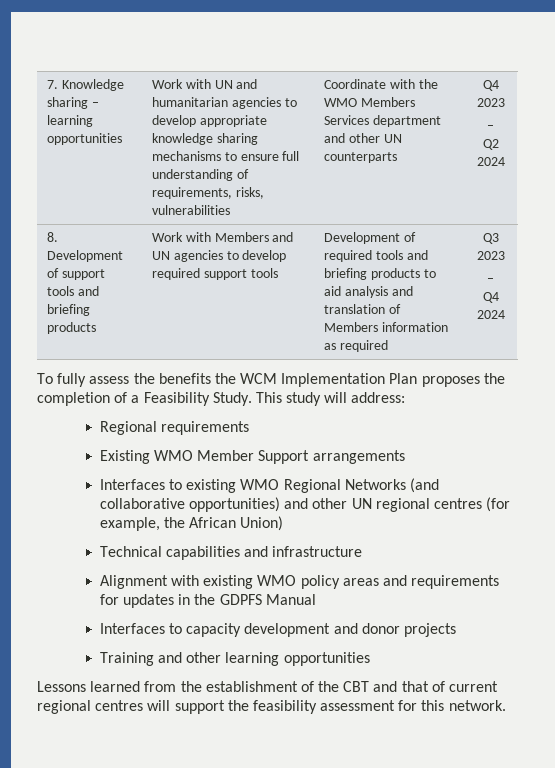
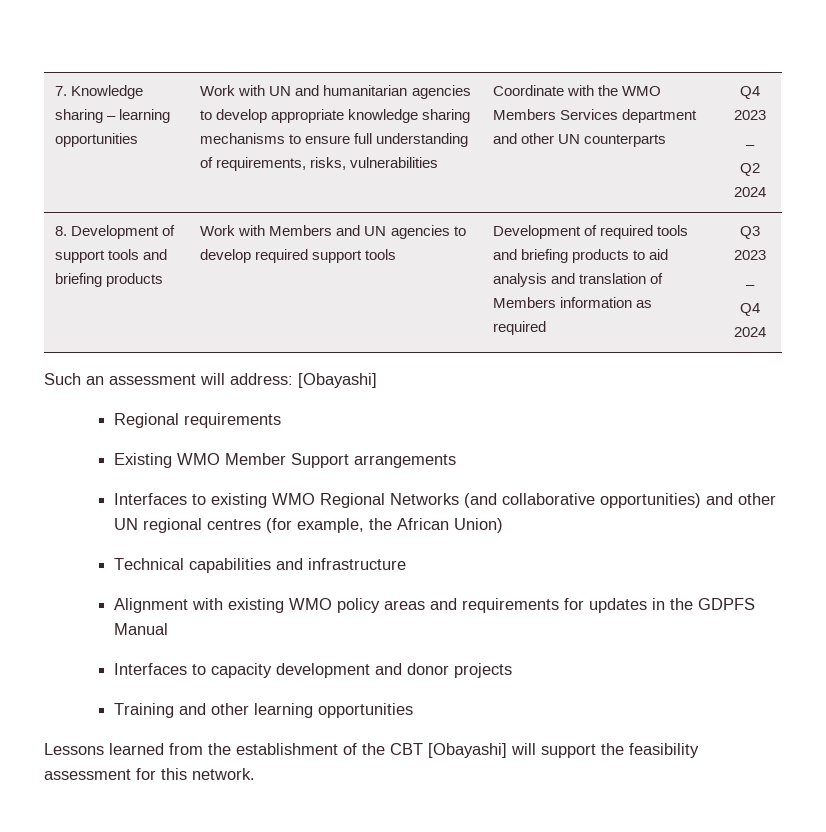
- To fully assess the benefits the WCM Implementation Plan proposes the completion of a Feasibility Study. This study will address:
+ Such an assessment will address: [Obayashi]
- Lessons learned from the establishment of the CBT and that of current regional centres will support the feasibility assessment for this network.
+ Lessons learned from the establishment of the CBT [Obayashi] will support the feasibility assessment for this network.

